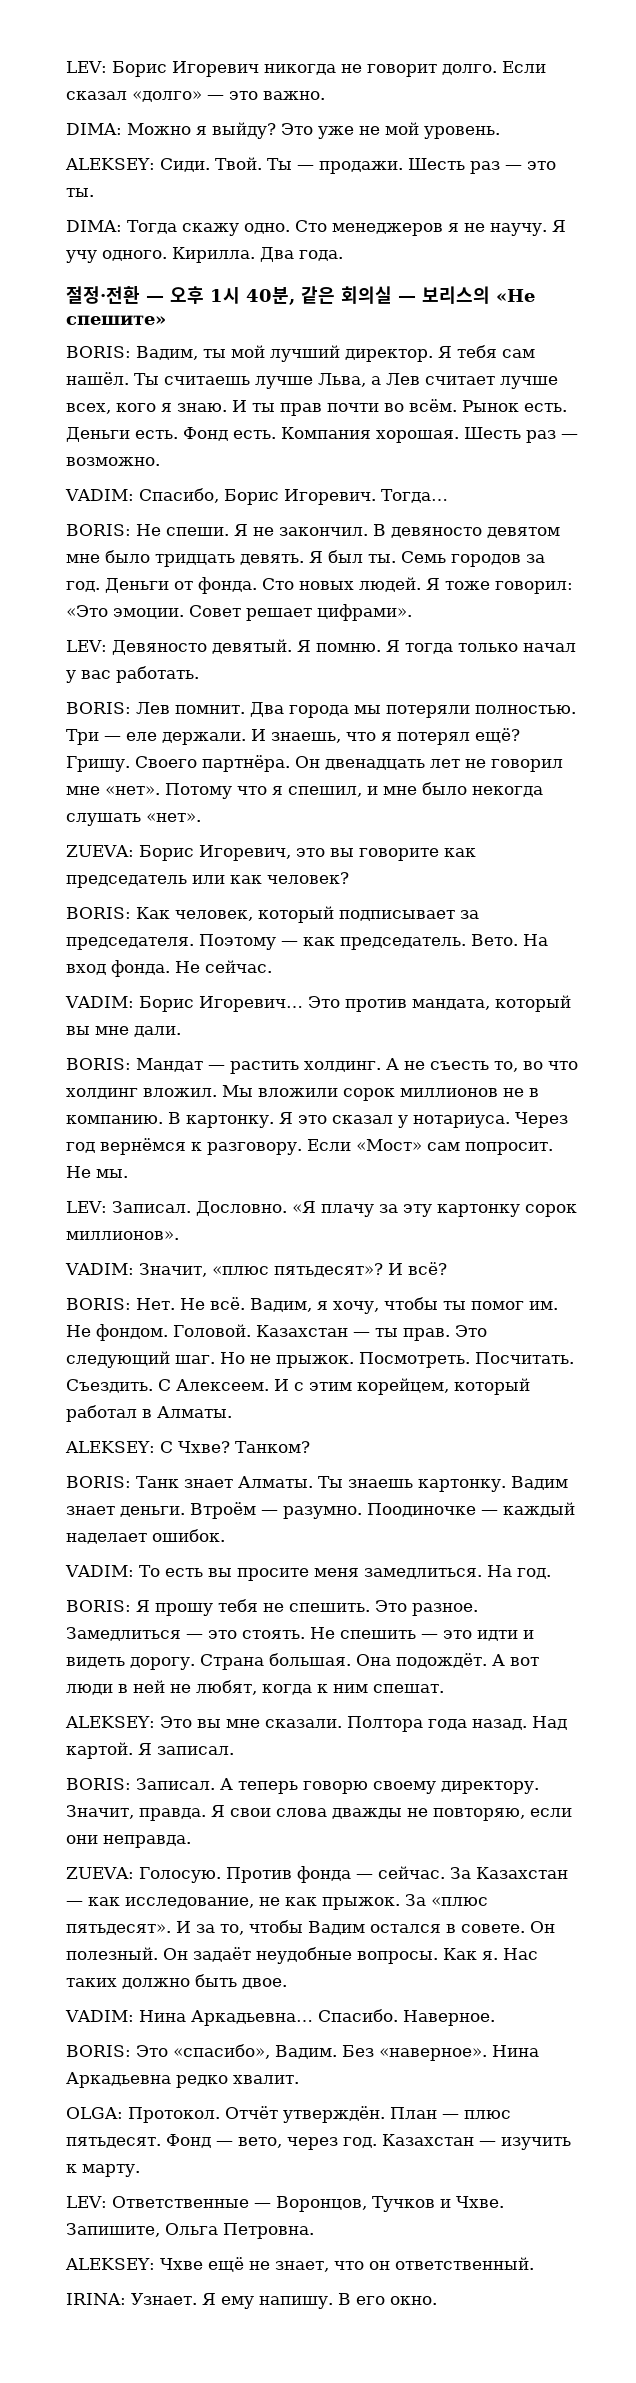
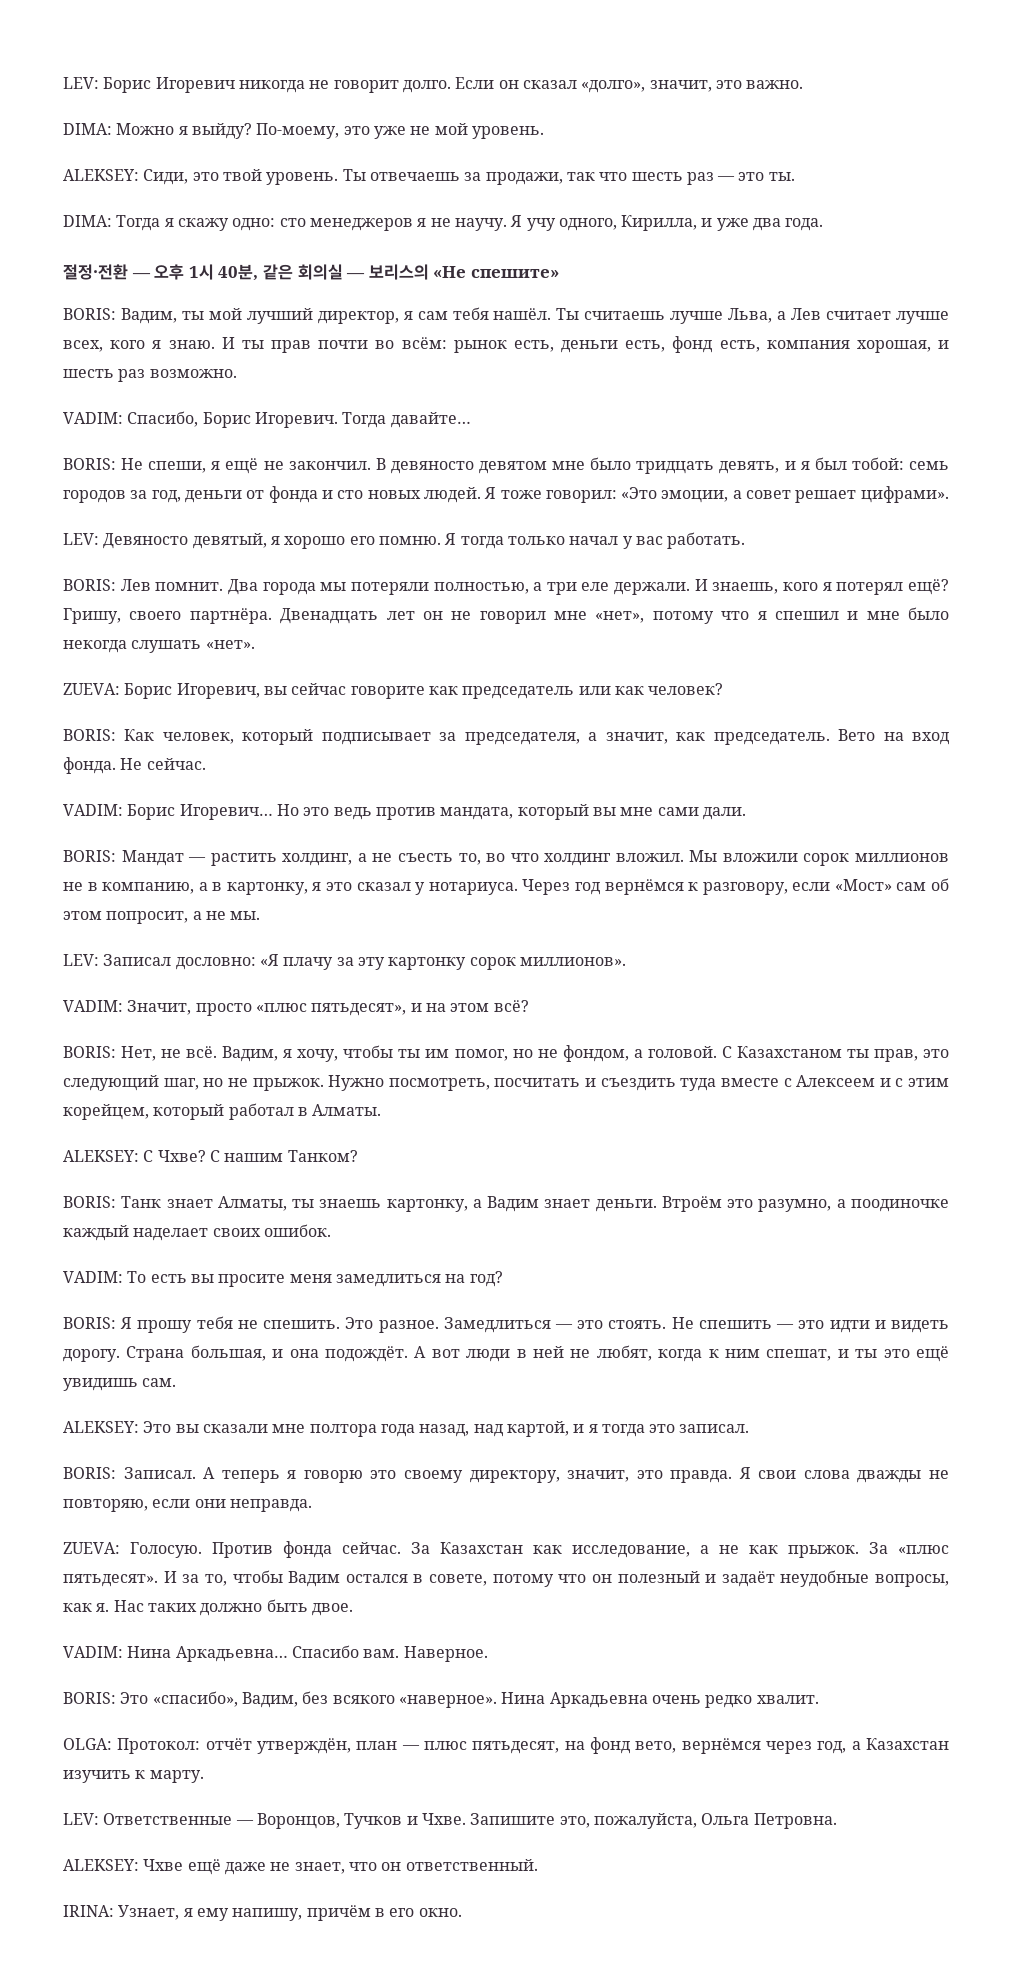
- Если сказал «долго» — это важно.
+ Если он сказал «долго», значит, это важно.
- Это уже не мой уровень.
+ По-моему, это уже не мой уровень.
- ALEKSEY: Сиди. Твой. Ты — продажи. Шесть раз — это ты.
+ ALEKSEY: Сиди, это твой уровень. Ты отвечаешь за продажи, так что шесть раз — это ты.
- DIMA: Тогда скажу одно. Сто менеджеров я не научу.
+ DIMA: Тогда я скажу одно: сто менеджеров я не научу.
- Я учу одного. Кирилла. Два года.
+ Я учу одного, Кирилла, и уже два года.
- BORIS: Вадим, ты мой лучший директор. Я тебя сам нашёл.
+ BORIS: Вадим, ты мой лучший директор, я сам тебя нашёл.
- И ты прав почти во всём. Рынок есть. Деньги есть. Фонд есть. Компания хорошая. Шесть раз — возможно.
+ И ты прав почти во всём: рынок есть, деньги есть, фонд есть, компания хорошая, и шесть раз возможно.
- Тогда…
+ Тогда давайте…
- BORIS: Не спеши. Я не закончил.
+ BORIS: Не спеши, я ещё не закончил.
- В девяносто девятом мне было тридцать девять. Я был ты. Семь городов за год. Деньги от фонда. Сто новых людей.
+ В девяносто девятом мне было тридцать девять, и я был тобой: семь городов за год, деньги от фонда и сто новых людей.
- Я тоже говорил: «Это эмоции. Совет решает цифрами».
+ Я тоже говорил: «Это эмоции, а совет решает цифрами».
- LEV: Девяносто девятый. Я помню.
+ LEV: Девяносто девятый, я хорошо его помню.
- Два города мы потеряли полностью. Три — еле держали.
+ Два города мы потеряли полностью, а три еле держали.
- И знаешь, что я потерял ещё?
+ И знаешь, кого я потерял ещё?
- Гришу. Своего партнёра. Он двенадцать лет не говорил мне «нет». Потому что я спешил, и мне было некогда слушать «нет».
+ Гришу, своего партнёра. Двенадцать лет он не говорил мне «нет», потому что я спешил и мне было некогда слушать «нет».
- ZUEVA: Борис Игоревич, это вы говорите как председатель или как человек?
+ ZUEVA: Борис Игоревич, вы сейчас говорите как председатель или как человек?
- BORIS: Как человек, который подписывает за председателя. Поэтому — как председатель. Вето. На вход фонда.
+ BORIS: Как человек, который подписывает за председателя, а значит, как председатель. Вето на вход фонда.
- Это против мандата, который вы мне дали.
+ Но это ведь против мандата, который вы мне сами дали.
- BORIS: Мандат — растить холдинг. А не съесть то, во что холдинг вложил.
+ BORIS: Мандат — растить холдинг, а не съесть то, во что холдинг вложил.
- Мы вложили сорок миллионов не в компанию. В картонку. Я это сказал у нотариуса.
+ Мы вложили сорок миллионов не в компанию, а в картонку, я это сказал у нотариуса.
- Через год вернёмся к разговору. Если «Мост» сам попросит. Не мы.
+ Через год вернёмся к разговору, если «Мост» сам об этом попросит, а не мы.
- LEV: Записал. Дословно. «Я плачу за эту картонку сорок миллионов».
+ LEV: Записал дословно: «Я плачу за эту картонку сорок миллионов».
- VADIM: Значит, «плюс пятьдесят»? И всё?
+ VADIM: Значит, просто «плюс пятьдесят», и на этом всё?
- BORIS: Нет. Не всё.
+ BORIS: Нет, не всё.
- Вадим, я хочу, чтобы ты помог им. Не фондом. Головой. Казахстан — ты прав. Это следующий шаг. Но не прыжок. Посмотреть. Посчитать. Съездить. С Алексеем. И с этим корейцем, который работал в Алматы.
+ Вадим, я хочу, чтобы ты им помог, но не фондом, а головой. С Казахстаном ты прав, это следующий шаг, но не прыжок. Нужно посмотреть, посчитать и съездить туда вместе с Алексеем и с этим корейцем, который работал в Алматы.
- Танком?
+ С нашим Танком?
- BORIS: Танк знает Алматы. Ты знаешь картонку. Вадим знает деньги. Втроём — разумно. Поодиночке — каждый наделает ошибок.
+ BORIS: Танк знает Алматы, ты знаешь картонку, а Вадим знает деньги. Втроём это разумно, а поодиночке каждый наделает своих ошибок.
- VADIM: То есть вы просите меня замедлиться. На год.
+ VADIM: То есть вы просите меня замедлиться на год?
- Страна большая. Она подождёт.
+ Страна большая, и она подождёт.
- А вот люди в ней не любят, когда к ним спешат.
- ALEKSEY: Это вы мне сказали. Полтора года назад. Над картой. Я записал.
+ А вот люди в ней не любят, когда к ним спешат, и ты это ещё увидишь сам.
+ ALEKSEY: Это вы сказали мне полтора года назад, над картой, и я тогда это записал.
- А теперь говорю своему директору. Значит, правда.
+ А теперь я говорю это своему директору, значит, это правда.
- Против фонда — сейчас.
+ Против фонда сейчас.
- За Казахстан — как исследование, не как прыжок.
+ За Казахстан как исследование, а не как прыжок.
- И за то, чтобы Вадим остался в совете. Он полезный. Он задаёт неудобные вопросы. Как я.
+ И за то, чтобы Вадим остался в совете, потому что он полезный и задаёт неудобные вопросы, как я.
- Спасибо.
+ Спасибо вам.
- BORIS: Это «спасибо», Вадим. Без «наверное».
+ BORIS: Это «спасибо», Вадим, без всякого «наверное».
- Нина Аркадьевна редко хвалит.
+ Нина Аркадьевна очень редко хвалит.
- OLGA: Протокол. Отчёт утверждён. План — плюс пятьдесят. Фонд — вето, через год. Казахстан — изучить к марту.
+ OLGA: Протокол: отчёт утверждён, план — плюс пятьдесят, на фонд вето, вернёмся через год, а Казахстан изучить к марту.
- Запишите, Ольга Петровна.
+ Запишите это, пожалуйста, Ольга Петровна.
- ALEKSEY: Чхве ещё не знает, что он ответственный.
+ ALEKSEY: Чхве ещё даже не знает, что он ответственный.
- IRINA: Узнает. Я ему напишу. В его окно.
+ IRINA: Узнает, я ему напишу, причём в его окно.

